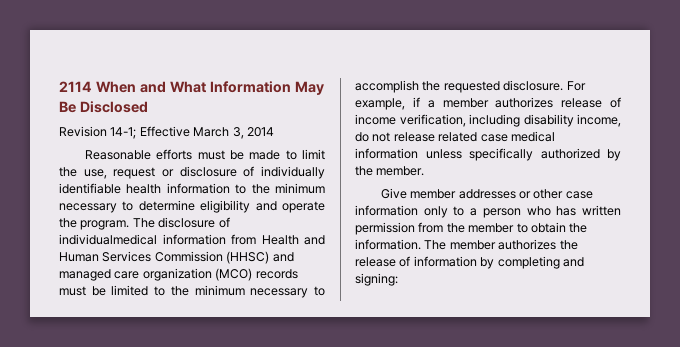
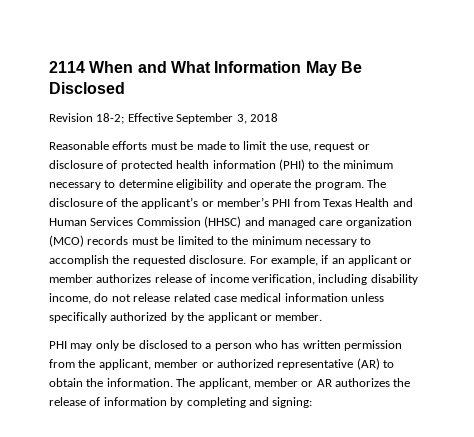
- Revision 14-1; Effective March 3, 2014
+ Revision 18-2; Effective September 3, 2018
- Reasonable efforts must be made to limit the use, request or disclosure of individually identifiable health information to the minimum necessary to determine eligibility and operate the program.
+ Reasonable efforts must be made to limit the use, request or disclosure of protected health information (PHI) to the minimum necessary to determine eligibility and operate the program.
- The disclosure of individualmedical information from Health and Human Services Commission (HHSC) and managed care organization (MCO) records must be limited to the minimum necessary to accomplish the requested disclosure.
+ The disclosure of the applicant’s or member’s PHI from Texas Health and Human Services Commission (HHSC) and managed care organization (MCO) records must be limited to the minimum necessary to accomplish the requested disclosure.
- For example, if a member authorizes release of income verification, including disability income, do not release related case medical information unless specifically authorized by the member.
+ For example, if an applicant or member authorizes release of income verification, including disability income, do not release related case medical information unless specifically authorized by the applicant or member.
- Give member addresses or other case information only to a person who has written permission from the member to obtain the information.
+ PHI may only be disclosed to a person who has written permission from the applicant, member or authorized representative (AR) to obtain the information.
- The member authorizes the release of information by completing and signing:
+ The applicant, member or AR authorizes the release of information by completing and signing:

